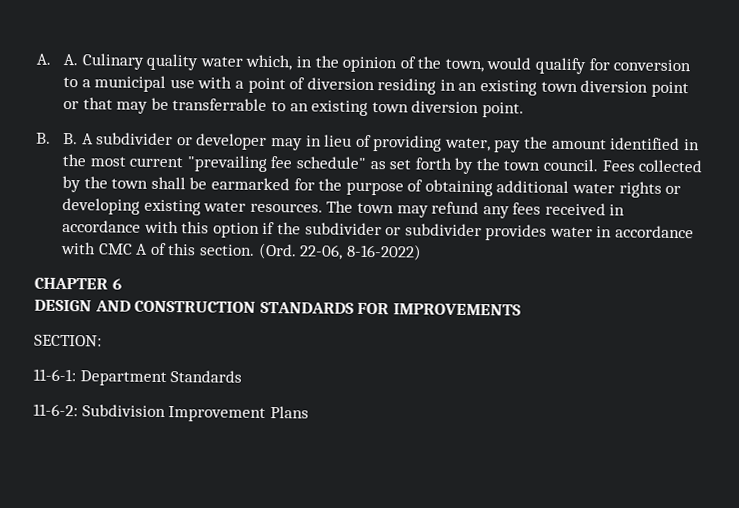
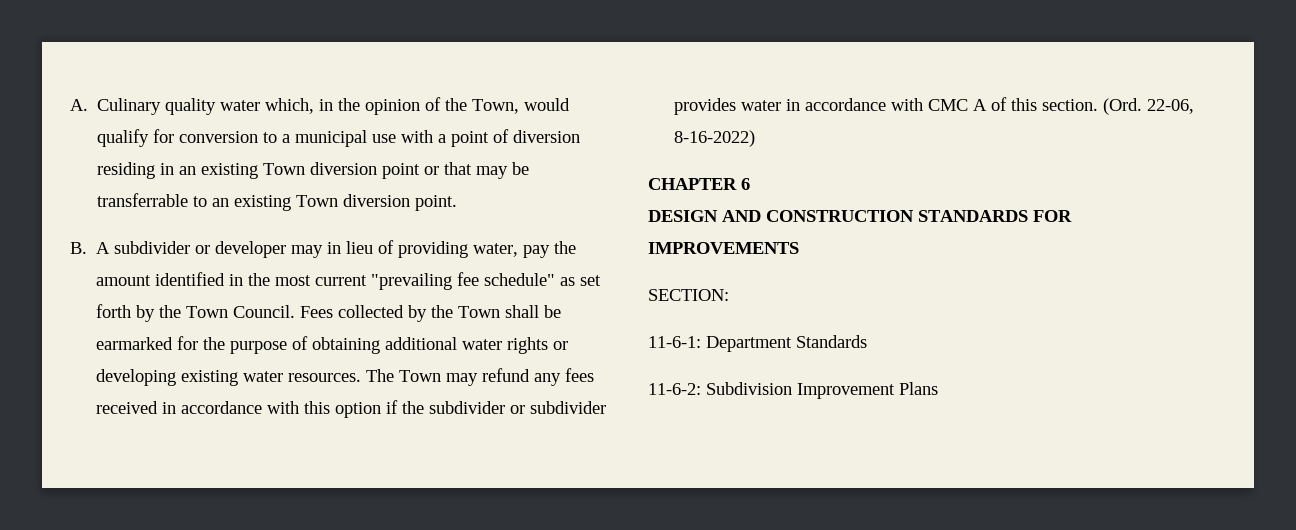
- A. A. Culinary quality water which, in the opinion of the town, would qualify for conversion to a municipal use with a point of diversion residing in an existing town diversion point or that may be transferrable to an existing town diversion point.
+ A. Culinary quality water which, in the opinion of the Town, would qualify for conversion to a municipal use with a point of diversion residing in an existing Town diversion point or that may be transferrable to an existing Town diversion point.
- B. B. A subdivider or developer may in lieu of providing water, pay the amount identified in the most current "prevailing fee schedule" as set forth by the town council.
+ B. A subdivider or developer may in lieu of providing water, pay the amount identified in the most current "prevailing fee schedule" as set forth by the Town Council.
- Fees collected by the town shall be earmarked for the purpose of obtaining additional water rights or developing existing water resources.
+ Fees collected by the Town shall be earmarked for the purpose of obtaining additional water rights or developing existing water resources.
- The town may refund any fees received in accordance with this option if the subdivider or subdivider provides water in accordance with CMC A of this section.
+ The Town may refund any fees received in accordance with this option if the subdivider or subdivider provides water in accordance with CMC A of this section.

